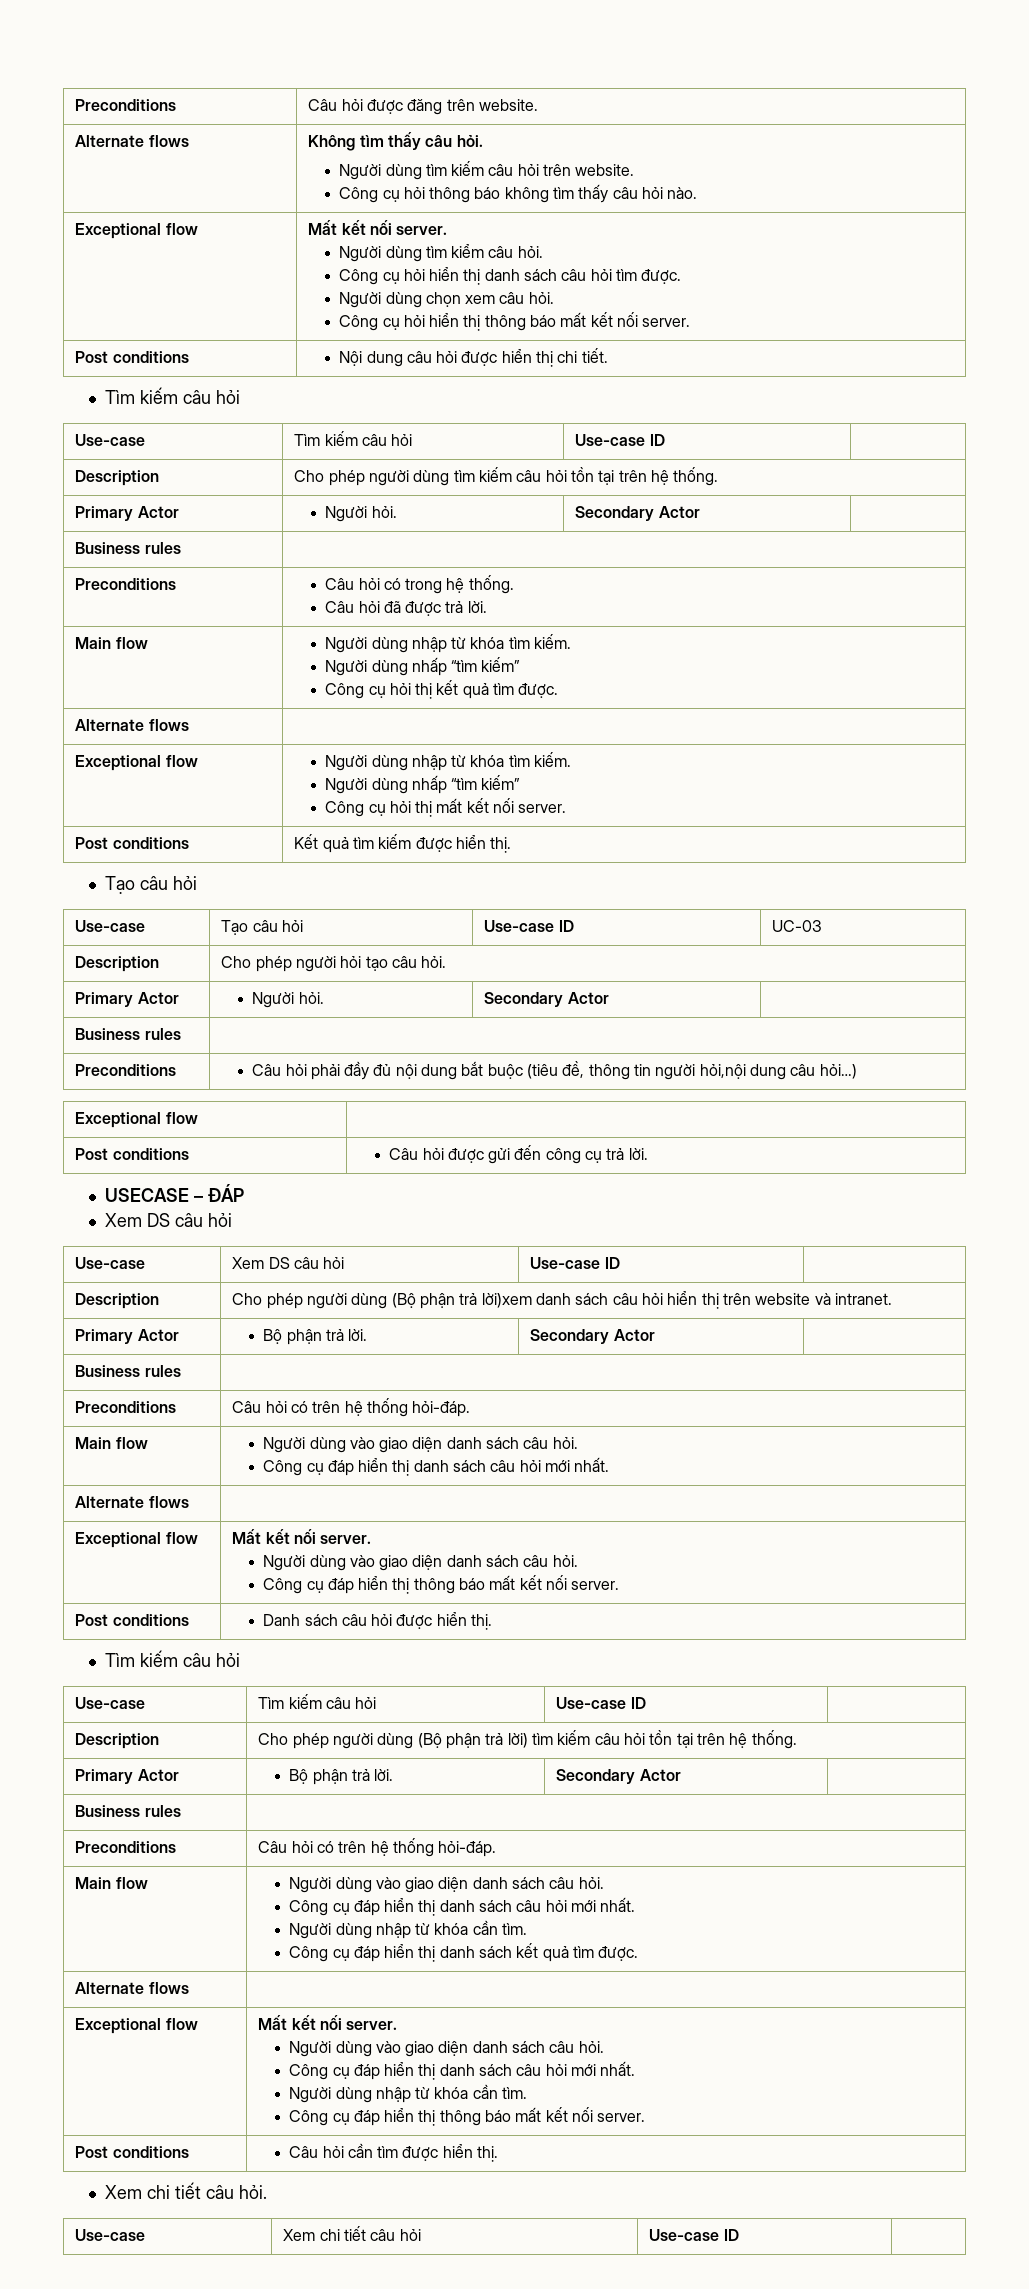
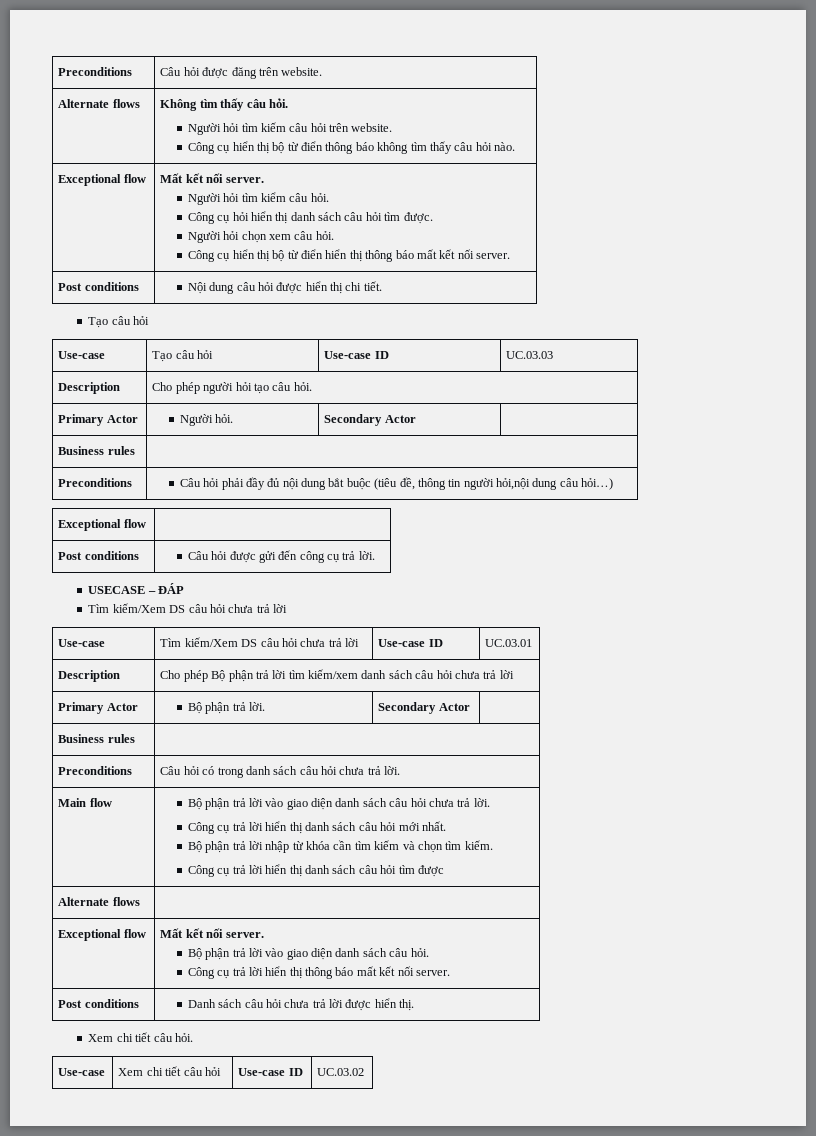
  Alternate flows | Không tìm thấy câu hỏi.
- Người dùng tìm kiếm câu hỏi trên website.
- Công cụ hỏi thông báo không tìm thấy câu hỏi nào.
+ Người hỏi tìm kiếm câu hỏi trên website.
+ Công cụ hiển thị bộ từ điển thông báo không tìm thấy câu hỏi nào.
- Người dùng tìm kiểm câu hỏi.
+ Người hỏi tìm kiểm câu hỏi.
- Người dùng chọn xem câu hỏi.
+ Người hỏi chọn xem câu hỏi.
- Công cụ hỏi hiển thị thông báo mất kết nối server.
+ Công cụ hiển thị bộ từ điển hiển thị thông báo mất kết nối server.
  Post conditions | Nội dung câu hỏi được hiển thị chi tiết.
- Tìm kiếm câu hỏi
- Use-case | Tìm kiếm câu hỏi | Use-case ID |
- Description | Cho phép người dùng tìm kiếm câu hỏi tồn tại trên hệ thống.
- Primary Actor | Người hỏi. | Secondary Actor |
- Business rules |
- Preconditions | Câu hỏi có trong hệ thống.
- Câu hỏi đã được trả lời.
- Main flow | Người dùng nhập từ khóa tìm kiếm.
- Người dùng nhấp “tìm kiếm”
- Công cụ hỏi thị kết quả tìm được.
- Alternate flows |
- Exceptional flow | Người dùng nhập từ khóa tìm kiếm.
- Người dùng nhấp “tìm kiếm”
- Công cụ hỏi thị mất kết nối server.
- Post conditions | Kết quả tìm kiếm được hiển thị.
- Use-case | Tạo câu hỏi | Use-case ID | UC-03
+ Use-case | Tạo câu hỏi | Use-case ID | UC.03.03
  USECASE – ĐÁP
- Xem DS câu hỏi
- Use-case | Xem DS câu hỏi | Use-case ID |
- Description | Cho phép người dùng (Bộ phận trả lời)xem danh sách câu hỏi hiển thị trên website và intranet.
+ Tìm kiếm/Xem DS câu hỏi chưa trả lời
+ Use-case | Tìm kiếm/Xem DS câu hỏi chưa trả lời | Use-case ID | UC.03.01
+ Description | Cho phép Bộ phận trả lời tìm kiếm/xem danh sách câu hỏi chưa trả lời
  Primary Actor | Bộ phận trả lời. | Secondary Actor |
  Business rules |
- Preconditions | Câu hỏi có trên hệ thống hỏi-đáp.
- Main flow | Người dùng vào giao diện danh sách câu hỏi.
- Công cụ đáp hiển thị danh sách câu hỏi mới nhất.
+ Preconditions | Câu hỏi có trong danh sách câu hỏi chưa trả lời.
+ Main flow | Bộ phận trả lời vào giao diện danh sách câu hỏi chưa trả lời.
+ Công cụ trả lời hiển thị danh sách câu hỏi mới nhất.
+ Bộ phận trả lời nhập từ khóa cần tìm kiếm và chọn tìm kiếm.
+ Công cụ trả lời hiển thị danh sách câu hỏi tìm được
  Alternate flows |
  Exceptional flow | Mất kết nối server.
- Người dùng vào giao diện danh sách câu hỏi.
- Công cụ đáp hiển thị thông báo mất kết nối server.
+ Bộ phận trả lời vào giao diện danh sách câu hỏi.
+ Công cụ trả lời hiển thị thông báo mất kết nối server.
- Post conditions | Danh sách câu hỏi được hiển thị.
- Tìm kiếm câu hỏi
- Use-case | Tìm kiếm câu hỏi | Use-case ID |
- Description | Cho phép người dùng (Bộ phận trả lời) tìm kiếm câu hỏi tồn tại trên hệ thống.
- Primary Actor | Bộ phận trả lời. | Secondary Actor |
- Business rules |
- Preconditions | Câu hỏi có trên hệ thống hỏi-đáp.
- Main flow | Người dùng vào giao diện danh sách câu hỏi.
- Công cụ đáp hiển thị danh sách câu hỏi mới nhất.
- Người dùng nhập từ khóa cần tìm.
- Công cụ đáp hiển thị danh sách kết quả tìm được.
- Alternate flows |
- Exceptional flow | Mất kết nối server.
- Người dùng vào giao diện danh sách câu hỏi.
- Công cụ đáp hiển thị danh sách câu hỏi mới nhất.
- Người dùng nhập từ khóa cần tìm.
- Công cụ đáp hiển thị thông báo mất kết nối server.
- Post conditions | Câu hỏi cần tìm được hiển thị.
+ Post conditions | Danh sách câu hỏi chưa trả lời được hiển thị.
- Use-case | Xem chi tiết câu hỏi | Use-case ID |
+ Use-case | Xem chi tiết câu hỏi | Use-case ID | UC.03.02

